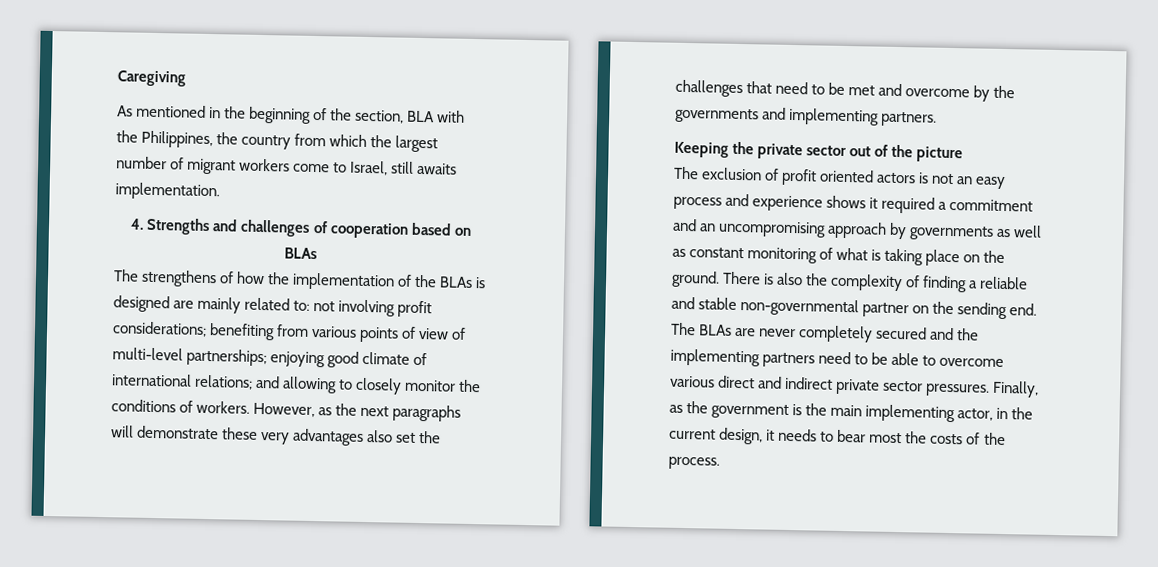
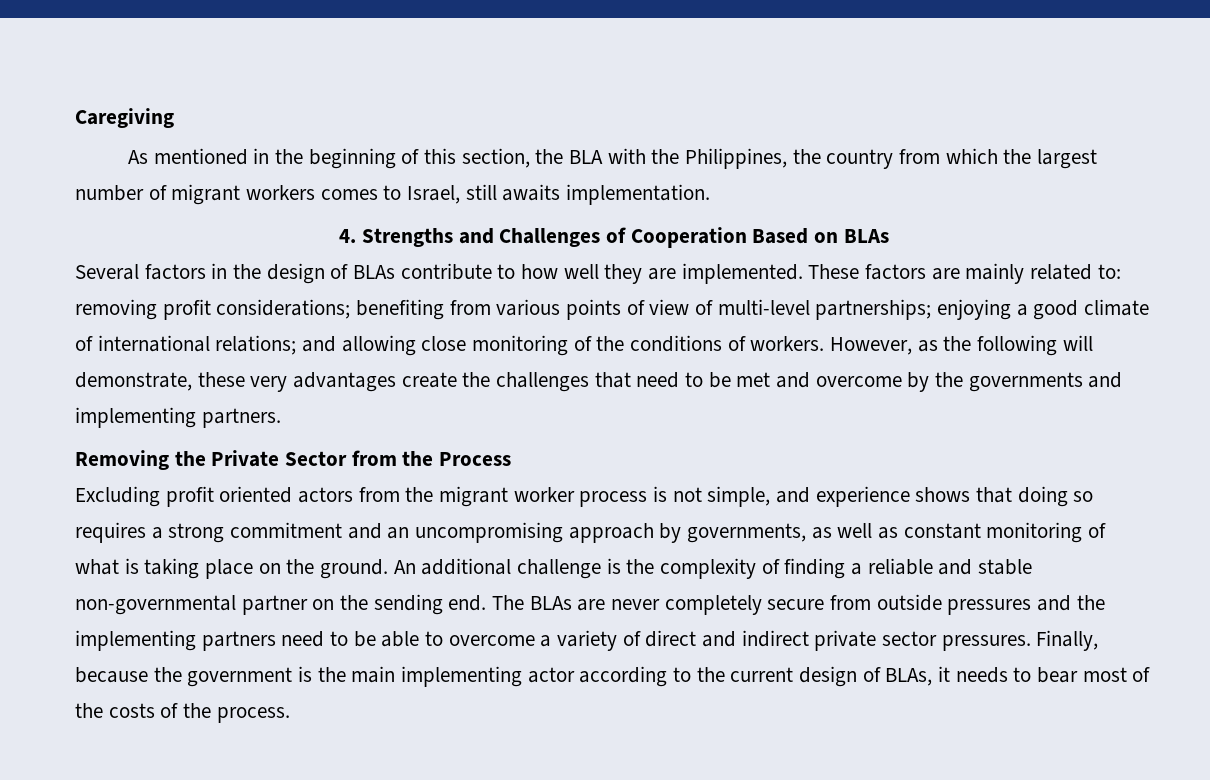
- As mentioned in the beginning of the section, BLA with the Philippines, the country from which the largest number of migrant workers come to Israel, still awaits implementation.
+ As mentioned in the beginning of this section, the BLA with the Philippines, the country from which the largest number of migrant workers comes to Israel, still awaits implementation.
- 4. Strengths and challenges of cooperation based on BLAs
- The strengthens of how the implementation of the BLAs is designed are mainly related to: not involving profit considerations; benefiting from various points of view of multi-level partnerships; enjoying good climate of international relations; and allowing to closely monitor the conditions of workers.
+ 4. Strengths and Challenges of Cooperation Based on BLAs
+ Several factors in the design of BLAs contribute to how well they are implemented. These factors are mainly related to: removing profit considerations; benefiting from various points of view of multi-level partnerships; enjoying a good climate of international relations; and allowing close monitoring of the conditions of workers.
- However, as the next paragraphs will demonstrate these very advantages also set the challenges that need to be met and overcome by the governments and implementing partners.
+ However, as the following will demonstrate, these very advantages create the challenges that need to be met and overcome by the governments and implementing partners.
- Keeping the private sector out of the picture
- The exclusion of profit oriented actors is not an easy process and experience shows it required a commitment and an uncompromising approach by governments as well as constant monitoring of what is taking place on the ground.
+ Removing the Private Sector from the Process
+ Excluding profit oriented actors from the migrant worker process is not simple, and experience shows that doing so requires a strong commitment and an uncompromising approach by governments, as well as constant monitoring of what is taking place on the ground.
- There is also the complexity of finding a reliable and stable non-governmental partner on the sending end.
+ An additional challenge is the complexity of finding a reliable and stable non-governmental partner on the sending end.
- The BLAs are never completely secured and the implementing partners need to be able to overcome various direct and indirect private sector pressures.
+ The BLAs are never completely secure from outside pressures and the implementing partners need to be able to overcome a variety of direct and indirect private sector pressures.
- Finally, as the government is the main implementing actor, in the current design, it needs to bear most the costs of the process.
+ Finally, because the government is the main implementing actor according to the current design of BLAs, it needs to bear most of the costs of the process.

